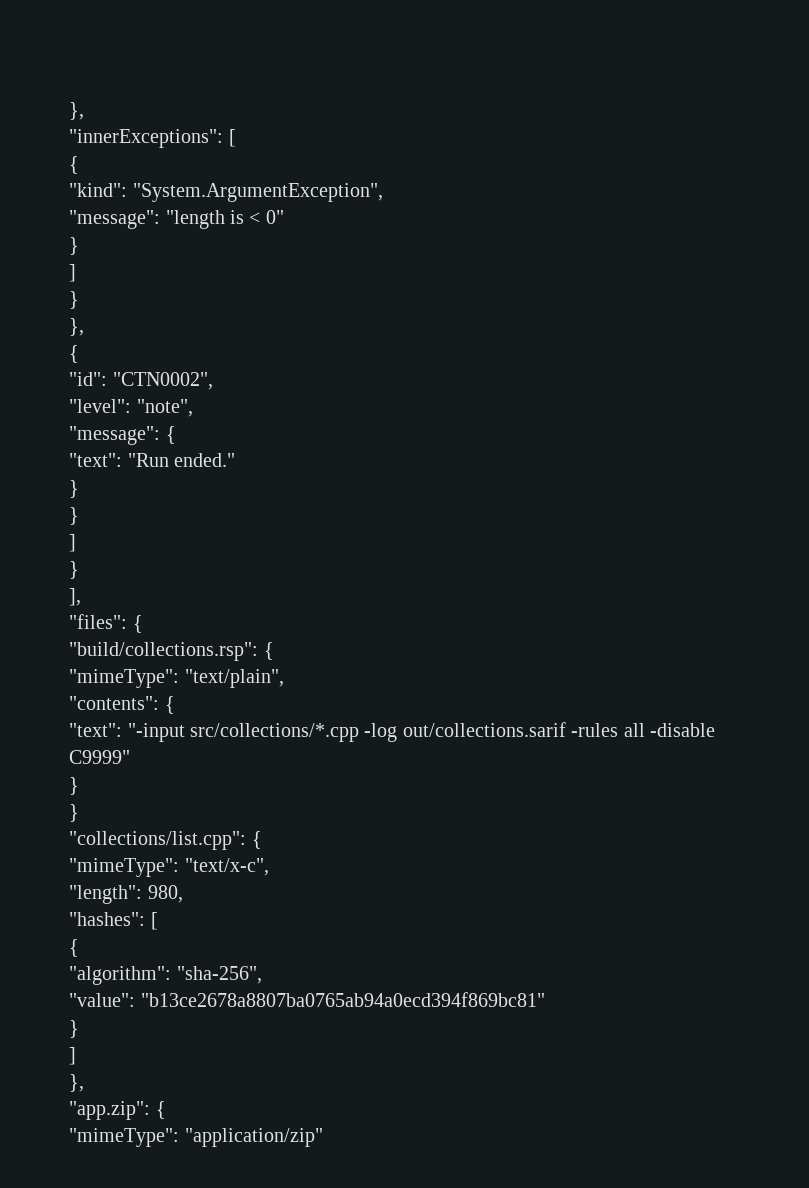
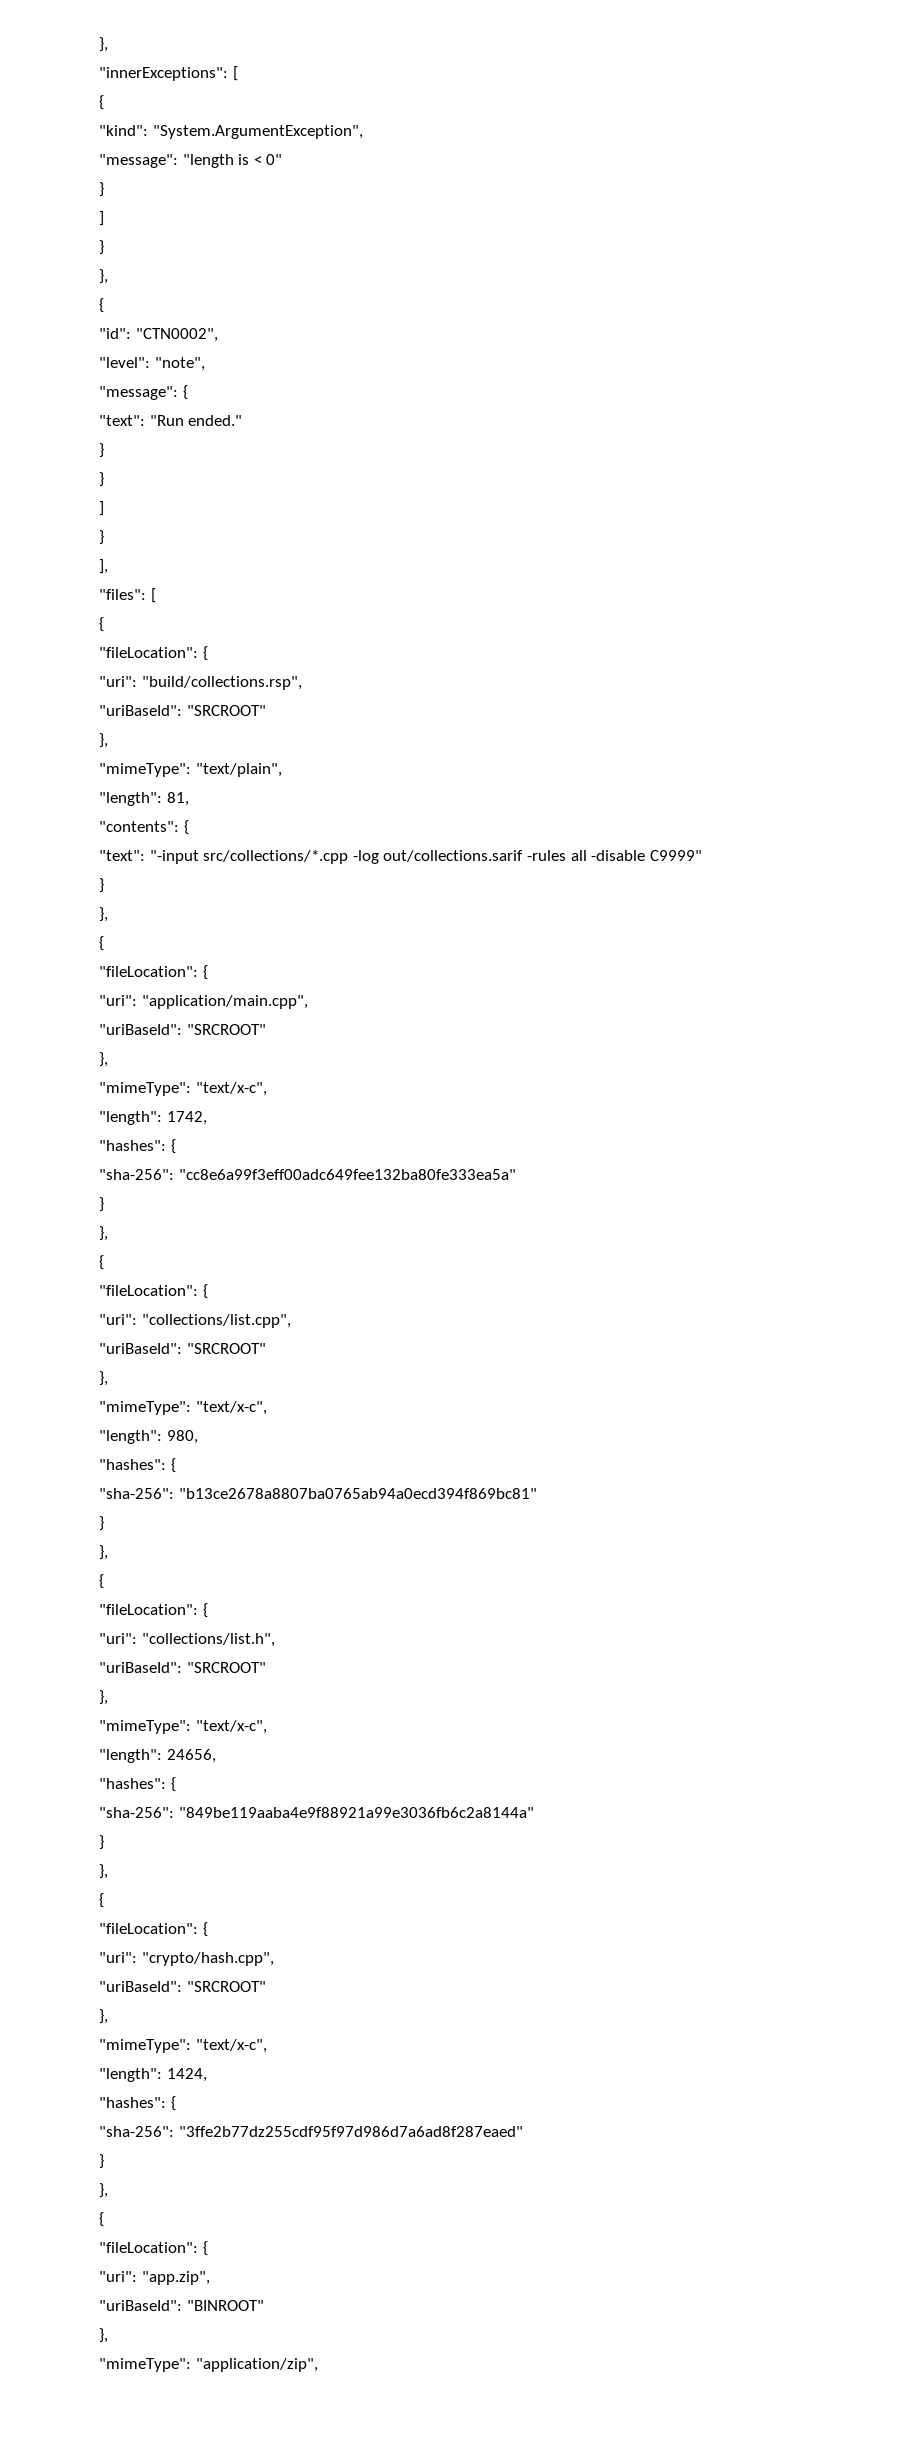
- "files": {
- "build/collections.rsp": {
+ "files": [
+ {
+ "fileLocation": {
+ "uri": "build/collections.rsp",
+ "uriBaseId": "SRCROOT"
+ },
+ "length": 81,
  "text": "-input src/collections/*.cpp -log out/collections.sarif -rules all -disable C9999"
  }
+ },
+ {
+ "fileLocation": {
+ "uri": "application/main.cpp",
+ "uriBaseId": "SRCROOT"
+ },
+ "mimeType": "text/x-c",
+ "length": 1742,
+ "hashes": {
+ "sha-256": "cc8e6a99f3eff00adc649fee132ba80fe333ea5a"
  }
- "collections/list.cpp": {
+ },
+ {
+ "fileLocation": {
+ "uri": "collections/list.cpp",
+ "uriBaseId": "SRCROOT"
+ },
  "length": 980,
- "hashes": [
+ "hashes": {
+ "sha-256": "b13ce2678a8807ba0765ab94a0ecd394f869bc81"
+ }
+ },
  {
- "algorithm": "sha-256",
- "value": "b13ce2678a8807ba0765ab94a0ecd394f869bc81"
+ "fileLocation": {
+ "uri": "collections/list.h",
+ "uriBaseId": "SRCROOT"
+ },
+ "mimeType": "text/x-c",
+ "length": 24656,
+ "hashes": {
+ "sha-256": "849be119aaba4e9f88921a99e3036fb6c2a8144a"
  }
- ]
  },
- "app.zip": {
- "mimeType": "application/zip"
+ {
+ "fileLocation": {
+ "uri": "crypto/hash.cpp",
+ "uriBaseId": "SRCROOT"
+ },
+ "mimeType": "text/x-c",
+ "length": 1424,
+ "hashes": {
+ "sha-256": "3ffe2b77dz255cdf95f97d986d7a6ad8f287eaed"
+ }
+ },
+ {
+ "fileLocation": {
+ "uri": "app.zip",
+ "uriBaseId": "BINROOT"
+ },
+ "mimeType": "application/zip",

